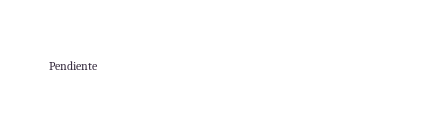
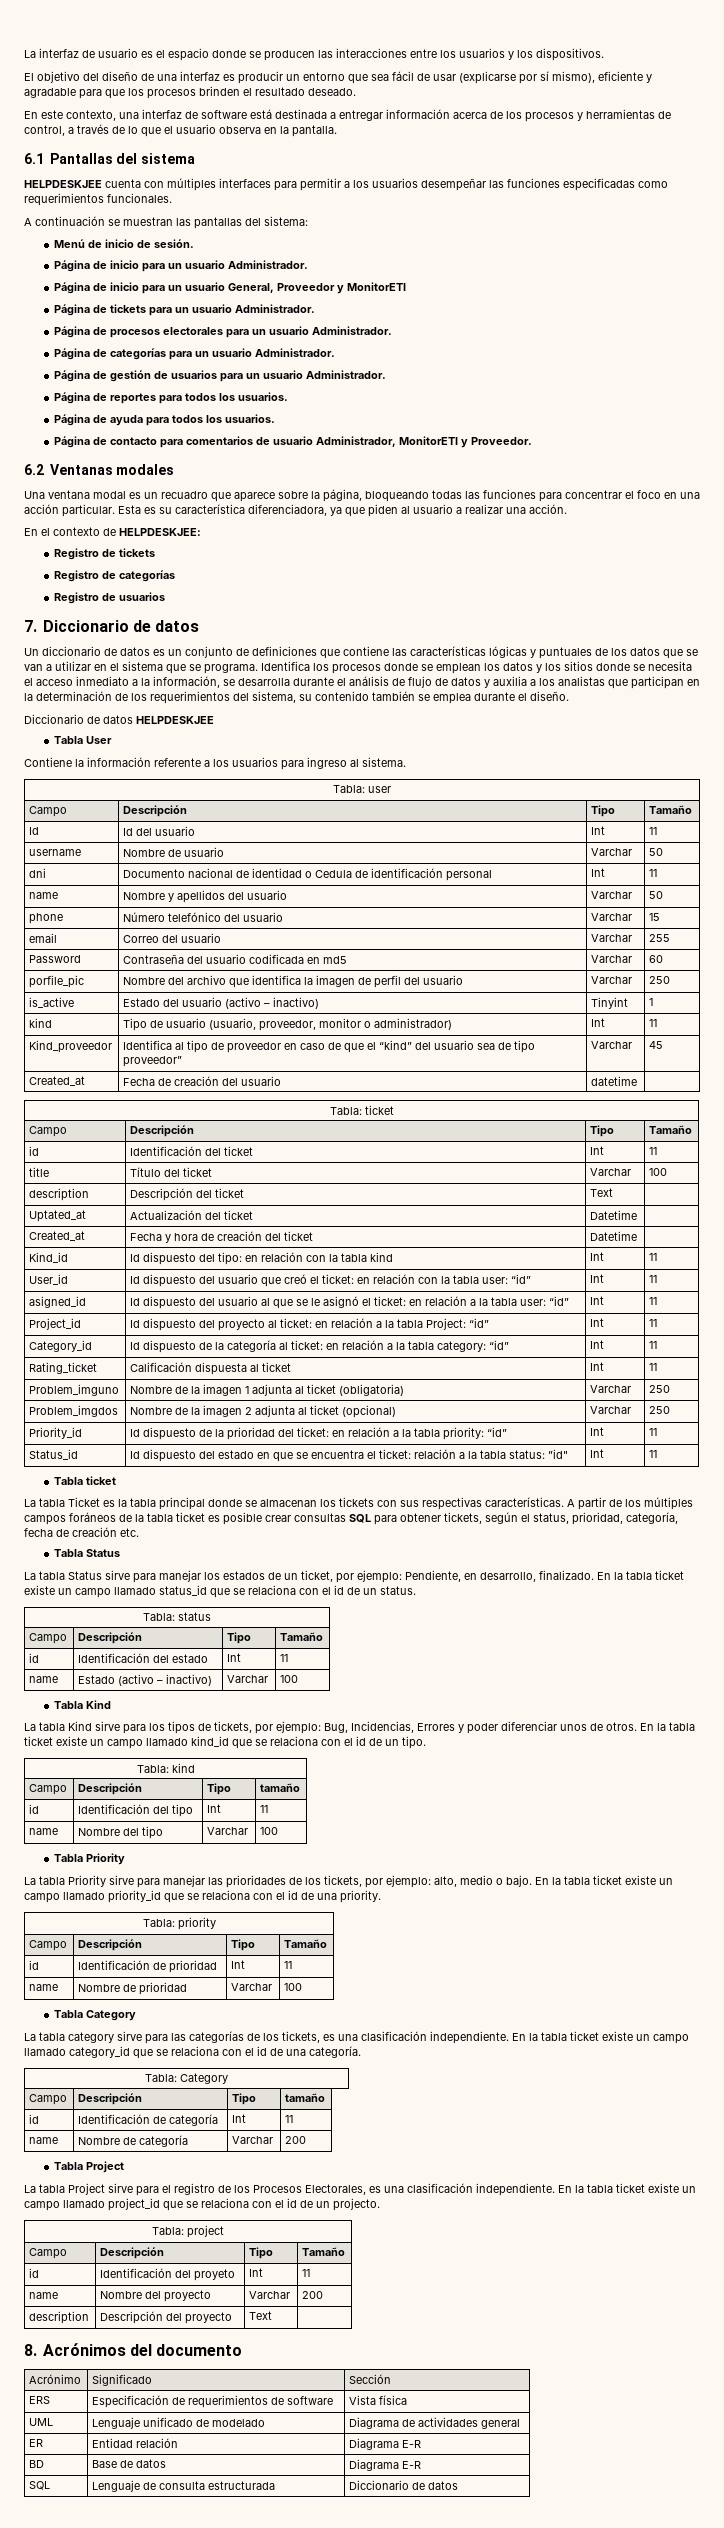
- Pendiente
+ La interfaz de usuario es el espacio donde se producen las interacciones entre los usuarios y los dispositivos.
+ El objetivo del diseño de una interfaz es producir un entorno que sea fácil de usar (explicarse por sí mismo), eficiente y agradable para que los procesos brinden el resultado deseado.
+ En este contexto, una interfaz de software está destinada a entregar información acerca de los procesos y herramientas de control, a través de lo que el usuario observa en la pantalla.
+ 6.1 Pantallas del sistema
+ HELPDESKJEE cuenta con múltiples interfaces para permitir a los usuarios desempeñar las funciones especificadas como requerimientos funcionales.
+ A continuación se muestran las pantallas del sistema:
+ Menú de inicio de sesión.
+ Página de inicio para un usuario Administrador.
+ Página de inicio para un usuario General, Proveedor y MonitorETI
+ Página de tickets para un usuario Administrador.
+ Página de procesos electorales para un usuario Administrador.
+ Página de categorías para un usuario Administrador.
+ Página de gestión de usuarios para un usuario Administrador.
+ Página de reportes para todos los usuarios.
+ Página de ayuda para todos los usuarios.
+ Página de contacto para comentarios de usuario Administrador, MonitorETI y Proveedor.
+ 6.2 Ventanas modales
+ Una ventana modal es un recuadro que aparece sobre la página, bloqueando todas las funciones para concentrar el foco en una acción particular. Esta es su característica diferenciadora, ya que piden al usuario a realizar una acción.
+ En el contexto de HELPDESKJEE:
+ Registro de tickets
+ Registro de categorías
+ Registro de usuarios
+ 7. Diccionario de datos
+ Un diccionario de datos es un conjunto de definiciones que contiene las características lógicas y puntuales de los datos que se van a utilizar en el sistema que se programa. Identifica los procesos donde se emplean los datos y los sitios donde se necesita el acceso inmediato a la información, se desarrolla durante el análisis de flujo de datos y auxilia a los analistas que participan en la determinación de los requerimientos del sistema, su contenido también se emplea durante el diseño.
+ Diccionario de datos HELPDESKJEE
+ Tabla User
+ Contiene la información referente a los usuarios para ingreso al sistema.
+ Tabla: user
+ Campo | Descripción | Tipo | Tamaño
+ Id | Id del usuario | Int | 11
+ username | Nombre de usuario | Varchar | 50
+ dni | Documento nacional de identidad o Cedula de identificación personal | Int | 11
+ name | Nombre y apellidos del usuario | Varchar | 50
+ phone | Número telefónico del usuario | Varchar | 15
+ email | Correo del usuario | Varchar | 255
+ Password | Contraseña del usuario codificada en md5 | Varchar | 60
+ porfile_pic | Nombre del archivo que identifica la imagen de perfil del usuario | Varchar | 250
+ is_active | Estado del usuario (activo – inactivo) | Tinyint | 1
+ kind | Tipo de usuario (usuario, proveedor, monitor o administrador) | Int | 11
+ Kind_proveedor | Identifica al tipo de proveedor en caso de que el “kind” del usuario sea de tipo proveedor” | Varchar | 45
+ Created_at | Fecha de creación del usuario | datetime |
+ Tabla: ticket
+ Campo | Descripción | Tipo | Tamaño
+ id | Identificación del ticket | Int | 11
+ title | Título del ticket | Varchar | 100
+ description | Descripción del ticket | Text |
+ Uptated_at | Actualización del ticket | Datetime |
+ Created_at | Fecha y hora de creación del ticket | Datetime |
+ Kind_id | Id dispuesto del tipo: en relación con la tabla kind | Int | 11
+ User_id | Id dispuesto del usuario que creó el ticket: en relación con la tabla user: “id” | Int | 11
+ asigned_id | Id dispuesto del usuario al que se le asignó el ticket: en relación a la tabla user: “id” | Int | 11
+ Project_id | Id dispuesto del proyecto al ticket: en relación a la tabla Project: “id” | Int | 11
+ Category_id | Id dispuesto de la categoría al ticket: en relación a la tabla category: “id” | Int | 11
+ Rating_ticket | Calificación dispuesta al ticket | Int | 11
+ Problem_imguno | Nombre de la imagen 1 adjunta al ticket (obligatoria) | Varchar | 250
+ Problem_imgdos | Nombre de la imagen 2 adjunta al ticket (opcional) | Varchar | 250
+ Priority_id | Id dispuesto de la prioridad del ticket: en relación a la tabla priority: “id” | Int | 11
+ Status_id | Id dispuesto del estado en que se encuentra el ticket: relación a la tabla status: ”id" | Int | 11
+ Tabla ticket
+ La tabla Ticket es la tabla principal donde se almacenan los tickets con sus respectivas características. A partir de los múltiples campos foráneos de la tabla ticket es posible crear consultas SQL para obtener tickets, según el status, prioridad, categoría, fecha de creación etc.
+ Tabla Status
+ La tabla Status sirve para manejar los estados de un ticket, por ejemplo: Pendiente, en desarrollo, finalizado. En la tabla ticket existe un campo llamado status_id que se relaciona con el id de un status.
+ Tabla: status
+ Campo | Descripción | Tipo | Tamaño
+ id | Identificación del estado | Int | 11
+ name | Estado (activo – inactivo) | Varchar | 100
+ Tabla Kind
+ La tabla Kind sirve para los tipos de tickets, por ejemplo: Bug, Incidencias, Errores y poder diferenciar unos de otros. En la tabla ticket existe un campo llamado kind_id que se relaciona con el id de un tipo.
+ Tabla: kind
+ Campo | Descripción | Tipo | tamaño
+ id | Identificación del tipo | Int | 11
+ name | Nombre del tipo | Varchar | 100
+ Tabla Priority
+ La tabla Priority sirve para manejar las prioridades de los tickets, por ejemplo: alto, medio o bajo. En la tabla ticket existe un campo llamado priority_id que se relaciona con el id de una priority.
+ Tabla: priority
+ Campo | Descripción | Tipo | Tamaño
+ id | Identificación de prioridad | Int | 11
+ name | Nombre de prioridad | Varchar | 100
+ Tabla Category
+ La tabla category sirve para las categorías de los tickets, es una clasificación independiente. En la tabla ticket existe un campo llamado category_id que se relaciona con el id de una categoría.
+ Tabla: Category
+ Campo | Descripción | Tipo | tamaño
+ id | Identificación de categoría | Int | 11
+ name | Nombre de categoría | Varchar | 200
+ Tabla Project
+ La tabla Project sirve para el registro de los Procesos Electorales, es una clasificación independiente. En la tabla ticket existe un campo llamado project_id que se relaciona con el id de un projecto.
+ Tabla: project
+ Campo | Descripción | Tipo | Tamaño
+ id | Identificación del proyeto | Int | 11
+ name | Nombre del proyecto | Varchar | 200
+ description | Descripción del proyecto | Text |
+ 8. Acrónimos del documento
+ Acrónimo | Significado | Sección
+ ERS | Especificación de requerimientos de software | Vista física
+ UML | Lenguaje unificado de modelado | Diagrama de actividades general
+ ER | Entidad relación | Diagrama E-R
+ BD | Base de datos | Diagrama E-R
+ SQL | Lenguaje de consulta estructurada | Diccionario de datos

